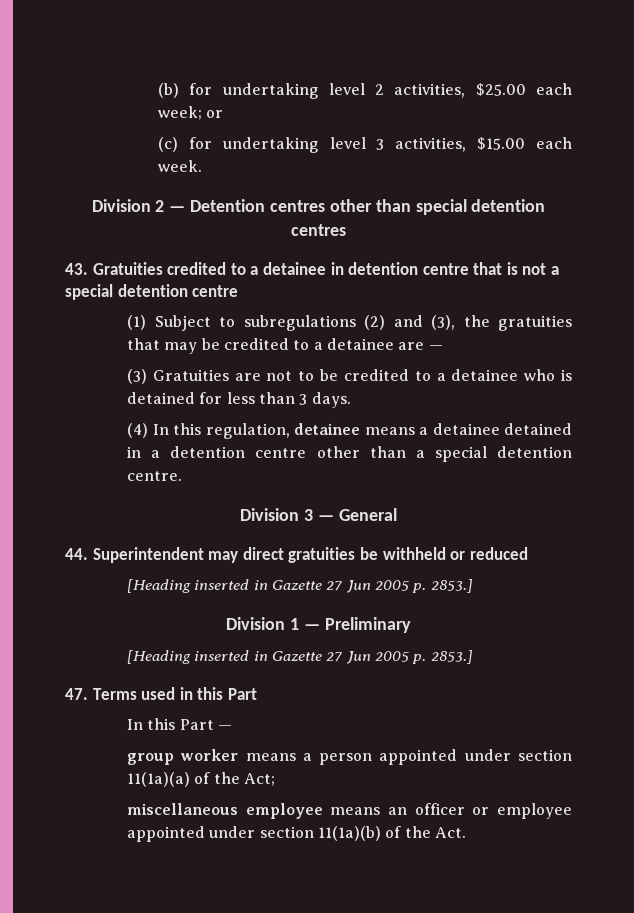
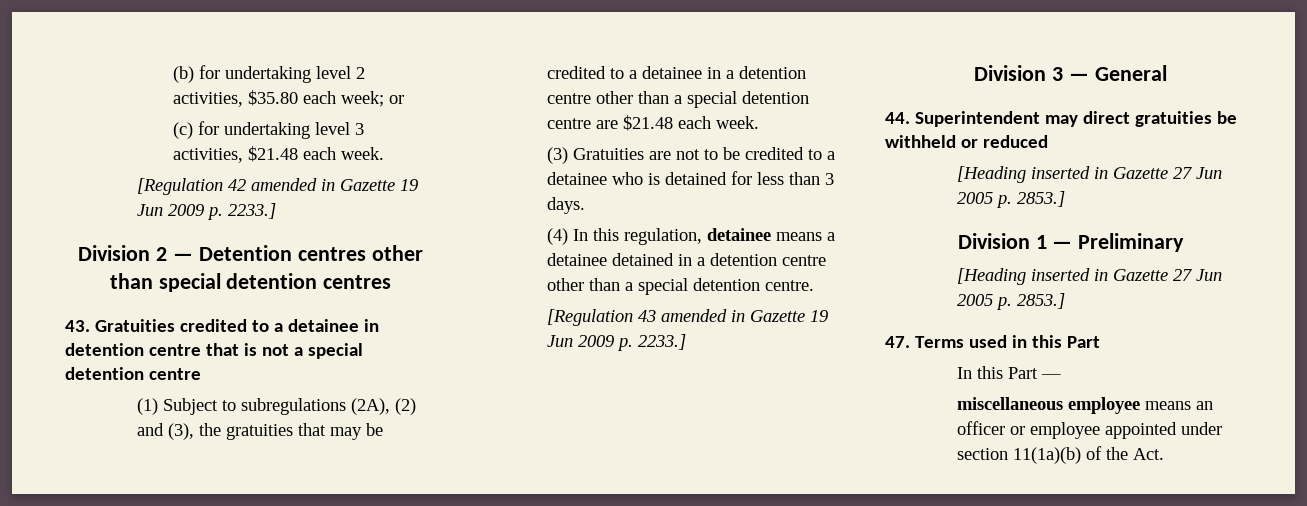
- (b) for undertaking level 2 activities, $25.00 each week; or
+ (b) for undertaking level 2 activities, $35.80 each week; or
- (c) for undertaking level 3 activities, $15.00 each week.
+ (c) for undertaking level 3 activities, $21.48 each week.
+ [Regulation 42 amended in Gazette 19 Jun 2009 p. 2233.]
- (1) Subject to subregulations (2) and (3), the gratuities that may be credited to a detainee are —
+ (1) Subject to subregulations (2A), (2) and (3), the gratuities that may be credited to a detainee in a detention centre other than a special detention centre are $21.48 each week.
+ [Regulation 43 amended in Gazette 19 Jun 2009 p. 2233.]
- group worker means a person appointed under section 11(1a)(a) of the Act;

